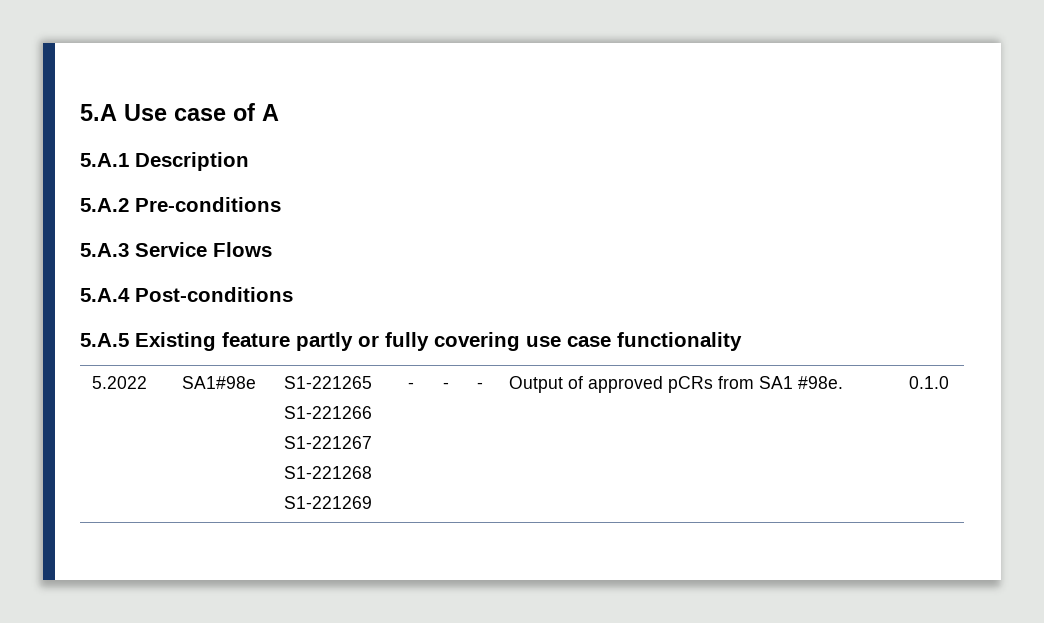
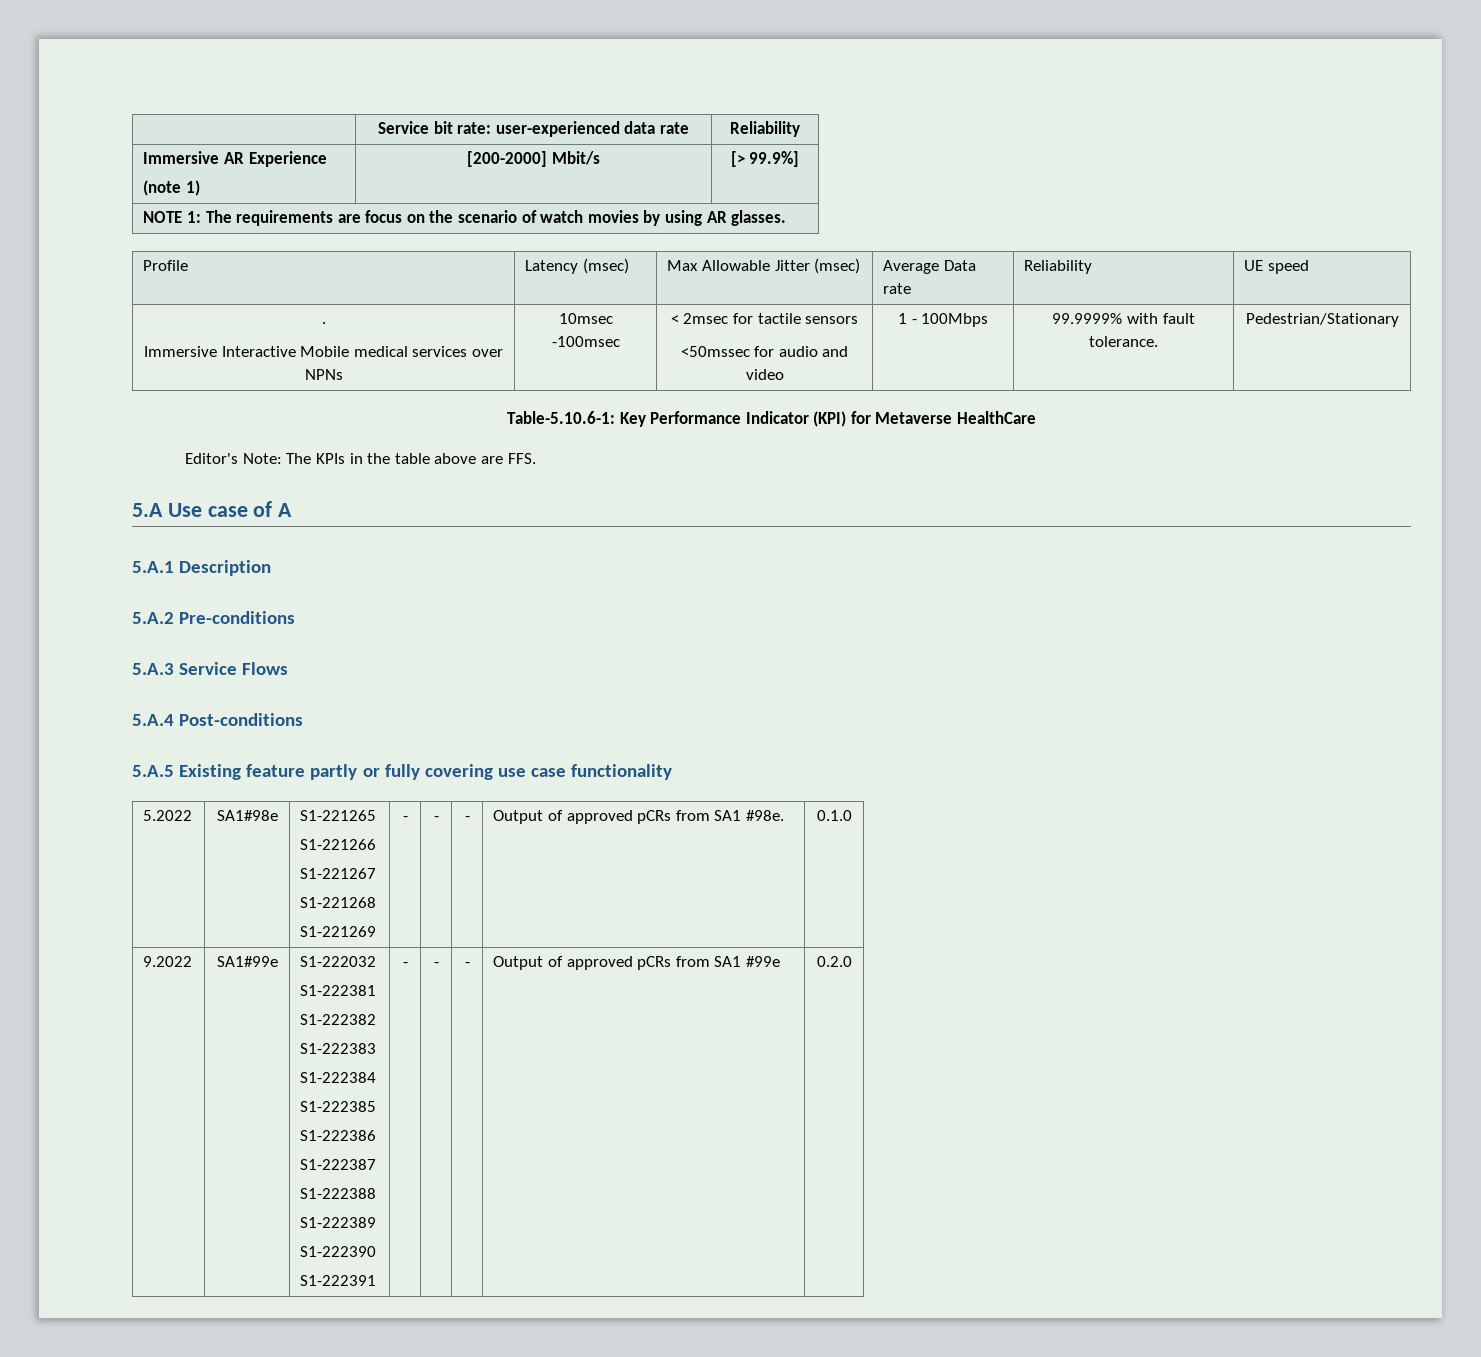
+ | Service bit rate: user-experienced data rate | Reliability
+ Immersive AR Experience
+ (note 1) | [200-2000] Mbit/s | [> 99.9%]
+ NOTE 1: The requirements are focus on the scenario of watch movies by using AR glasses.
+ Profile | Latency (msec) | Max Allowable Jitter (msec) | Average Data rate | Reliability | UE speed
+ .
+ Immersive Interactive Mobile medical services over NPNs | 10msec -100msec | < 2msec for tactile sensors
+ <50mssec for audio and video | 1 - 100Mbps | 99.9999% with fault tolerance. | Pedestrian/Stationary
+ Table-5.10.6-1: Key Performance Indicator (KPI) for Metaverse HealthCare
+ Editor's Note: The KPIs in the table above are FFS.
+ 9.2022 | SA1#99e | S1-222032
+ S1-222381
+ S1-222382
+ S1-222383
+ S1-222384
+ S1-222385
+ S1-222386
+ S1-222387
+ S1-222388
+ S1-222389
+ S1-222390
+ S1-222391 | - | - | - | Output of approved pCRs from SA1 #99e | 0.2.0

